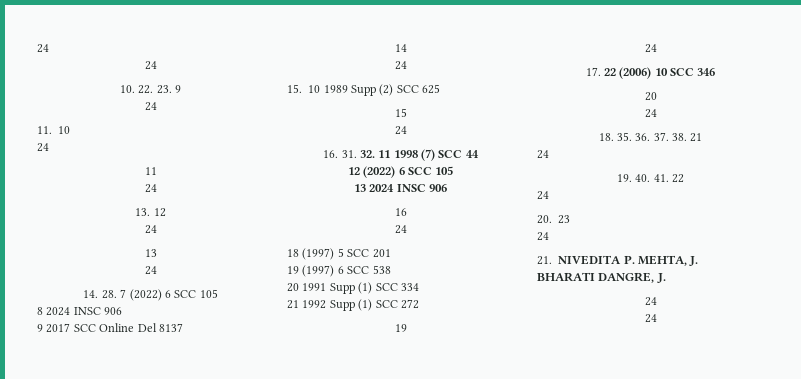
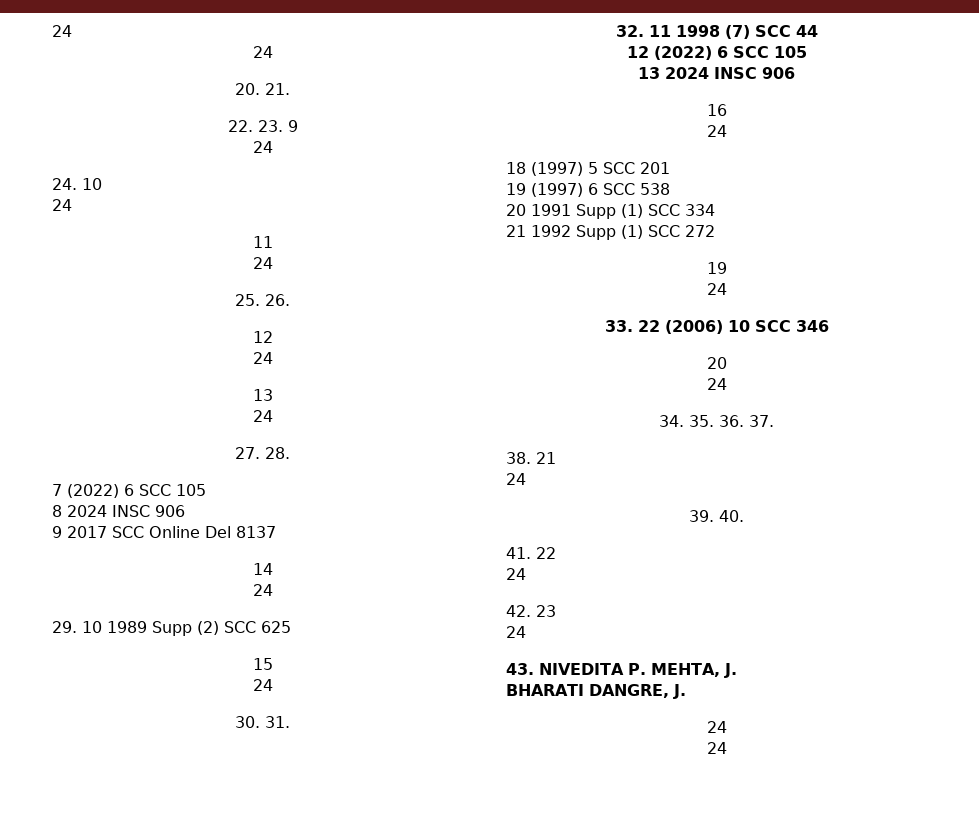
- 10. 22. 23. 9
+ 20. 21.
+ 22. 23. 9
- 11. 10
+ 24. 10
- 13. 12
+ 25. 26.
+ 12
- 14. 28. 7 (2022) 6 SCC 105
+ 27. 28.
+ 7 (2022) 6 SCC 105
- 15. 10 1989 Supp (2) SCC 625
+ 29. 10 1989 Supp (2) SCC 625
- 16. 31. 32. 11 1998 (7) SCC 44
+ 30. 31.
+ 32. 11 1998 (7) SCC 44
- 17. 22 (2006) 10 SCC 346
+ 33. 22 (2006) 10 SCC 346
- 18. 35. 36. 37. 38. 21
+ 34. 35. 36. 37.
+ 38. 21
- 19. 40. 41. 22
+ 39. 40.
+ 41. 22
- 20. 23
+ 42. 23
- 21. NIVEDITA P. MEHTA, J.
+ 43. NIVEDITA P. MEHTA, J.

